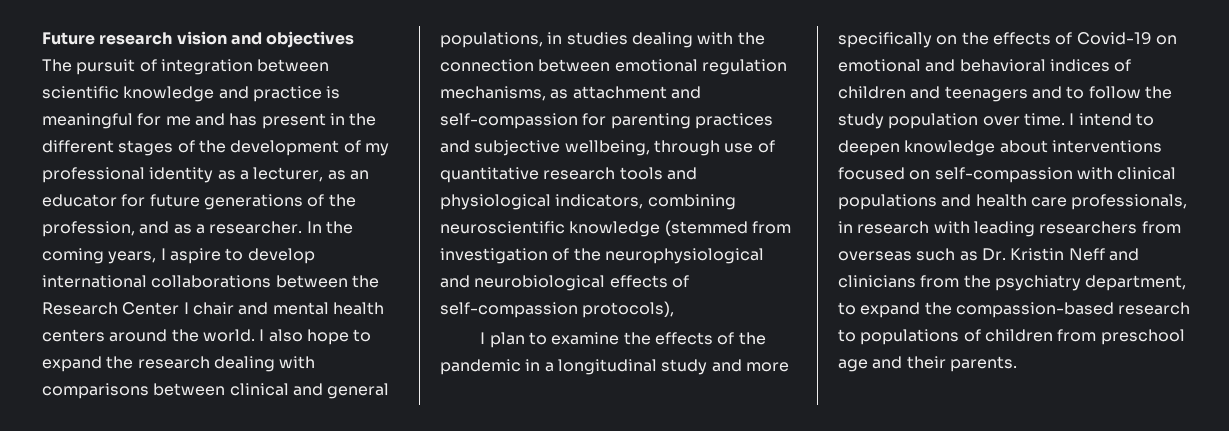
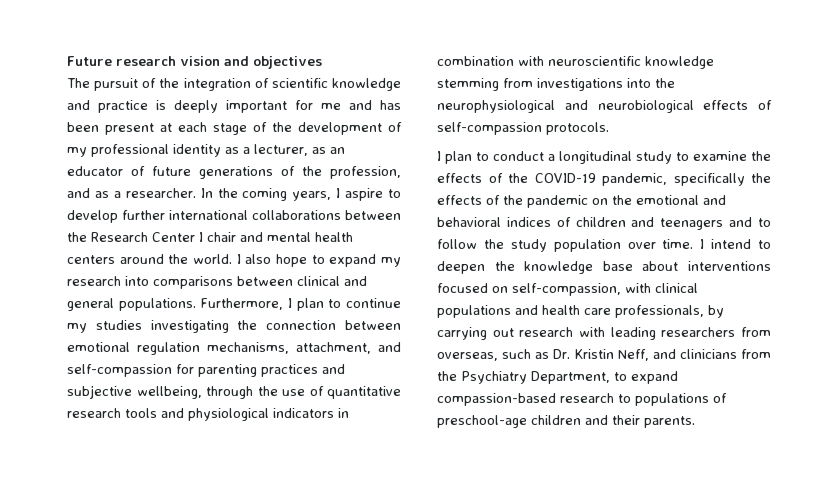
- The pursuit of integration between scientific knowledge and practice is meaningful for me and has present in the different stages of the development of my professional identity as a lecturer, as an educator for future generations of the profession, and as a researcher.
+ The pursuit of the integration of scientific knowledge and practice is deeply important for me and has been present at each stage of the development of my professional identity as a lecturer, as an educator of future generations of the profession, and as a researcher.
- In the coming years, I aspire to develop international collaborations between the Research Center I chair and mental health centers around the world.
+ In the coming years, I aspire to develop further international collaborations between the Research Center I chair and mental health centers around the world.
- I also hope to expand the research dealing with comparisons between clinical and general populations, in studies dealing with the connection between emotional regulation mechanisms, as attachment and self-compassion for parenting practices and subjective wellbeing, through use of quantitative research tools and physiological indicators, combining neuroscientific knowledge (stemmed from investigation of the neurophysiological and neurobiological effects of self-compassion protocols),
- I plan to examine the effects of the pandemic in a longitudinal study and more specifically on the effects of Covid-19 on emotional and behavioral indices of children and teenagers and to follow the study population over time.
+ I also hope to expand my research into comparisons between clinical and general populations. Furthermore, I plan to continue my studies investigating the connection between emotional regulation mechanisms, attachment, and self-compassion for parenting practices and subjective wellbeing, through the use of quantitative research tools and physiological indicators in combination with neuroscientific knowledge stemming from investigations into the neurophysiological and neurobiological effects of self-compassion protocols.
+ I plan to conduct a longitudinal study to examine the effects of the COVID-19 pandemic, specifically the effects of the pandemic on the emotional and behavioral indices of children and teenagers and to follow the study population over time.
- I intend to deepen knowledge about interventions focused on self-compassion with clinical populations and health care professionals, in research with leading researchers from overseas such as Dr. Kristin Neff and clinicians from the psychiatry department, to expand the compassion-based research to populations of children from preschool age and their parents.
+ I intend to deepen the knowledge base about interventions focused on self-compassion, with clinical populations and health care professionals, by carrying out research with leading researchers from overseas, such as Dr. Kristin Neff, and clinicians from the Psychiatry Department, to expand compassion-based research to populations of preschool-age children and their parents.

